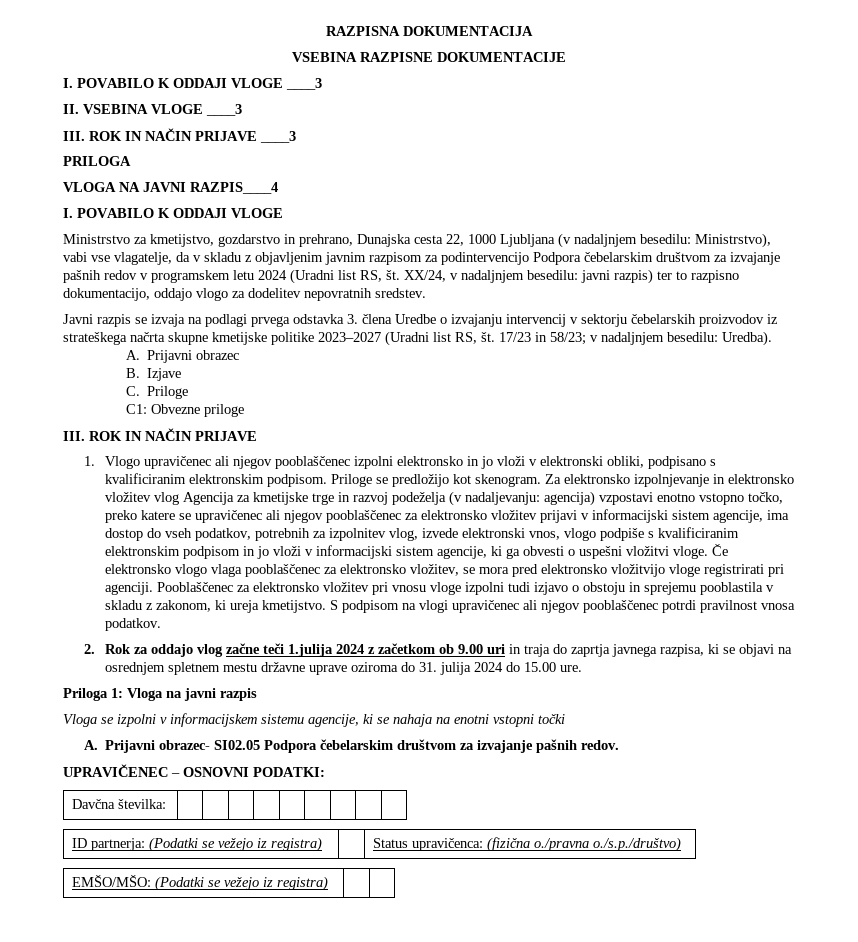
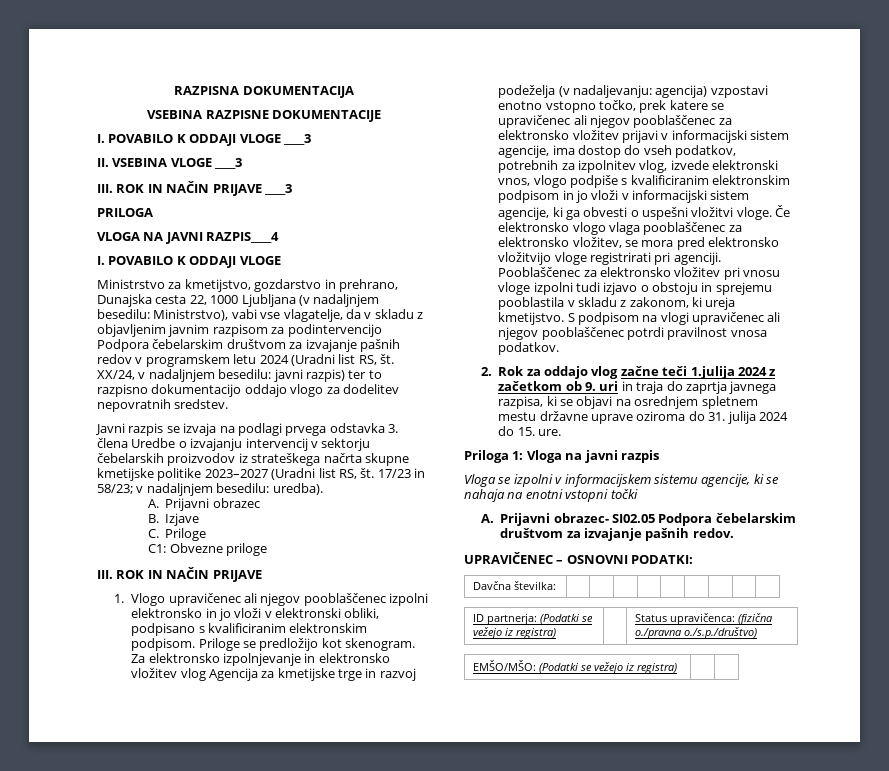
- XX/24, v nadaljnjem besedilu: javni razpis) ter to razpisno dokumentacijo, oddajo vlogo za dodelitev nepovratnih sredstev.
+ XX/24, v nadaljnjem besedilu: javni razpis) ter to razpisno dokumentacijo oddajo vlogo za dodelitev nepovratnih sredstev.
- 17/23 in 58/23; v nadaljnjem besedilu: Uredba).
+ 17/23 in 58/23; v nadaljnjem besedilu: uredba).
- agencija) vzpostavi enotno vstopno točko, preko katere se upravičenec ali njegov pooblaščenec za elektronsko vložitev prijavi v informacijski sistem agencije, ima dostop do vseh podatkov, potrebnih za izpolnitev vlog, izvede elektronski vnos, vlogo podpiše s kvalificiranim elektronskim podpisom in jo vloži v informacijski sistem agencije, ki ga obvesti o uspešni vložitvi vloge.
+ agencija) vzpostavi enotno vstopno točko, prek katere se upravičenec ali njegov pooblaščenec za elektronsko vložitev prijavi v informacijski sistem agencije, ima dostop do vseh podatkov, potrebnih za izpolnitev vlog, izvede elektronski vnos, vlogo podpiše s kvalificiranim elektronskim podpisom in jo vloži v informacijski sistem agencije, ki ga obvesti o uspešni vložitvi vloge.
- 2. Rok za oddajo vlog začne teči 1.julija 2024 z začetkom ob 9.00 uri in traja do zaprtja javnega razpisa, ki se objavi na osrednjem spletnem mestu državne uprave oziroma do 31. julija 2024 do 15.00 ure.
+ 2. Rok za oddajo vlog začne teči 1.julija 2024 z začetkom ob 9. uri in traja do zaprtja javnega razpisa, ki se objavi na osrednjem spletnem mestu državne uprave oziroma do 31. julija 2024 do 15. ure.

